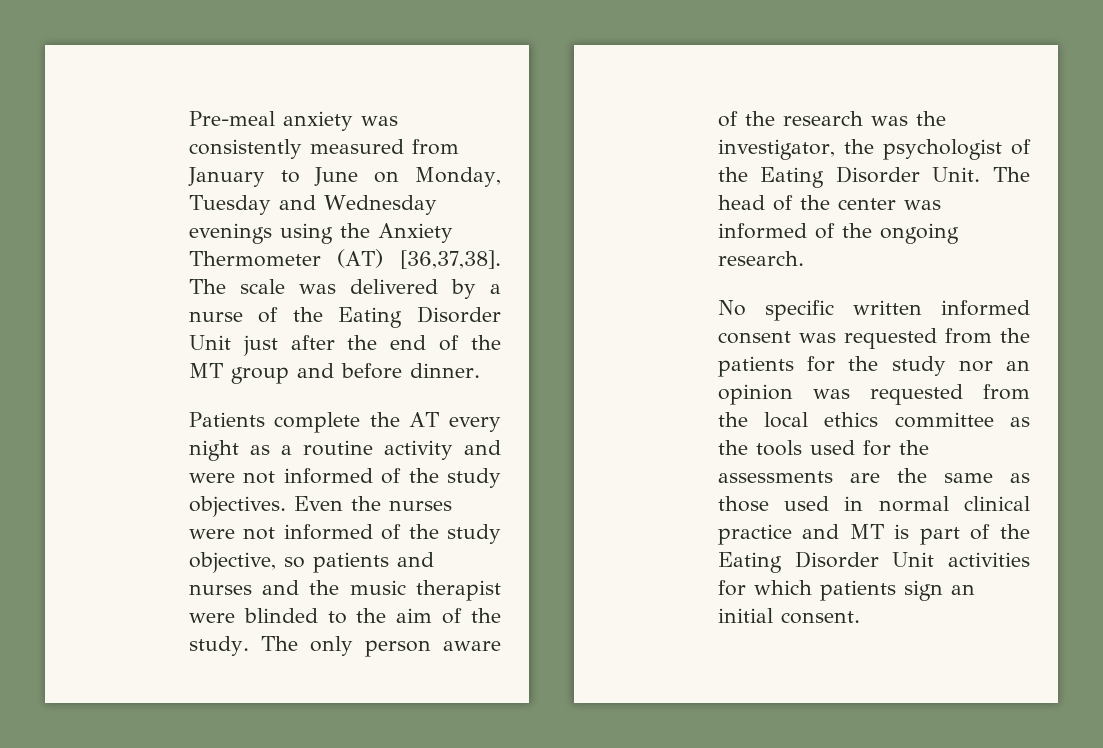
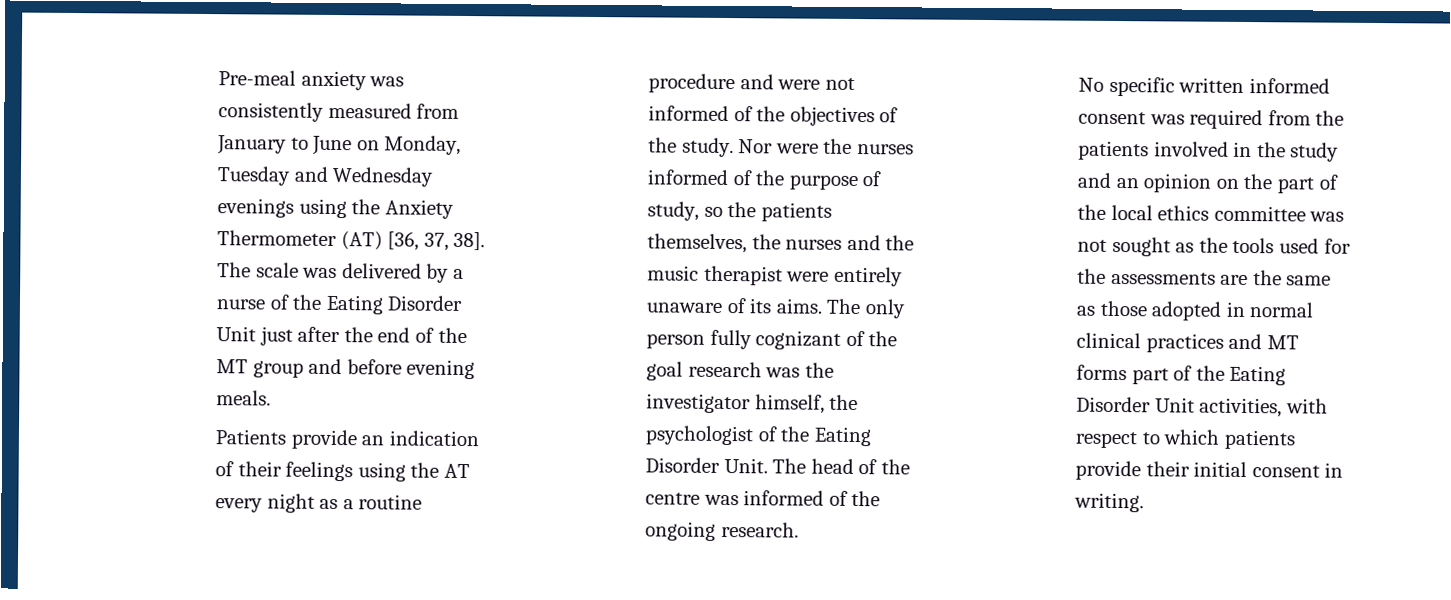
- Pre-meal anxiety was consistently measured from January to June on Monday, Tuesday and Wednesday evenings using the Anxiety Thermometer (AT) [36,37,38].
+ Pre-meal anxiety was consistently measured from January to June on Monday, Tuesday and Wednesday evenings using the Anxiety Thermometer (AT) [36, 37, 38].
- The scale was delivered by a nurse of the Eating Disorder Unit just after the end of the MT group and before dinner.
+ The scale was delivered by a nurse of the Eating Disorder Unit just after the end of the MT group and before evening meals.
- Patients complete the AT every night as a routine activity and were not informed of the study objectives. Even the nurses were not informed of the study objective, so patients and nurses and the music therapist were blinded to the aim of the study.
+ Patients provide an indication of their feelings using the AT every night as a routine procedure and were not informed of the objectives of the study. Nor were the nurses informed of the purpose of study, so the patients themselves, the nurses and the music therapist were entirely unaware of its aims.
- The only person aware of the research was the investigator, the psychologist of the Eating Disorder Unit.
+ The only person fully cognizant of the goal research was the investigator himself, the psychologist of the Eating Disorder Unit.
- The head of the center was informed of the ongoing research.
+ The head of the centre was informed of the ongoing research.
- No specific written informed consent was requested from the patients for the study nor an opinion was requested from the local ethics committee as the tools used for the assessments are the same as those used in normal clinical practice and MT is part of the Eating Disorder Unit activities for which patients sign an initial consent.
+ No specific written informed consent was required from the patients involved in the study and an opinion on the part of the local ethics committee was not sought as the tools used for the assessments are the same as those adopted in normal clinical practices and MT forms part of the Eating Disorder Unit activities, with respect to which patients provide their initial consent in writing.

